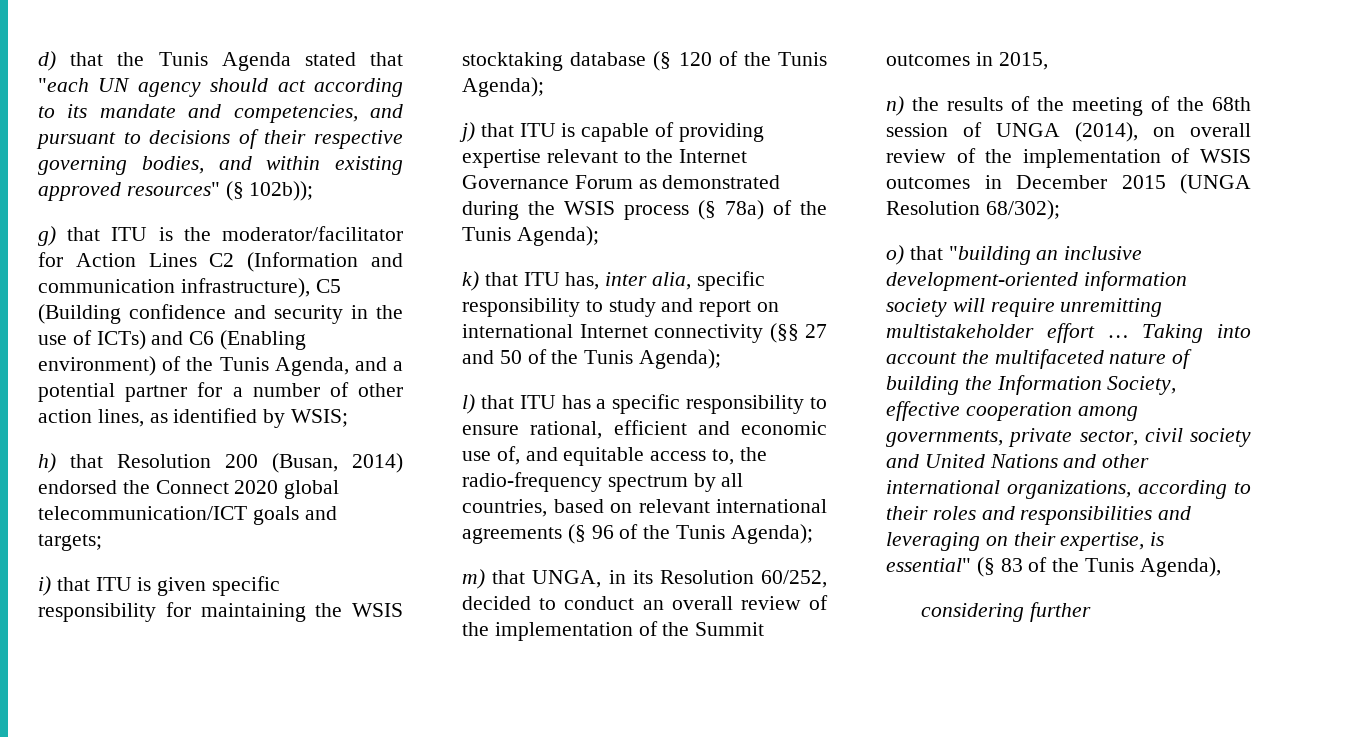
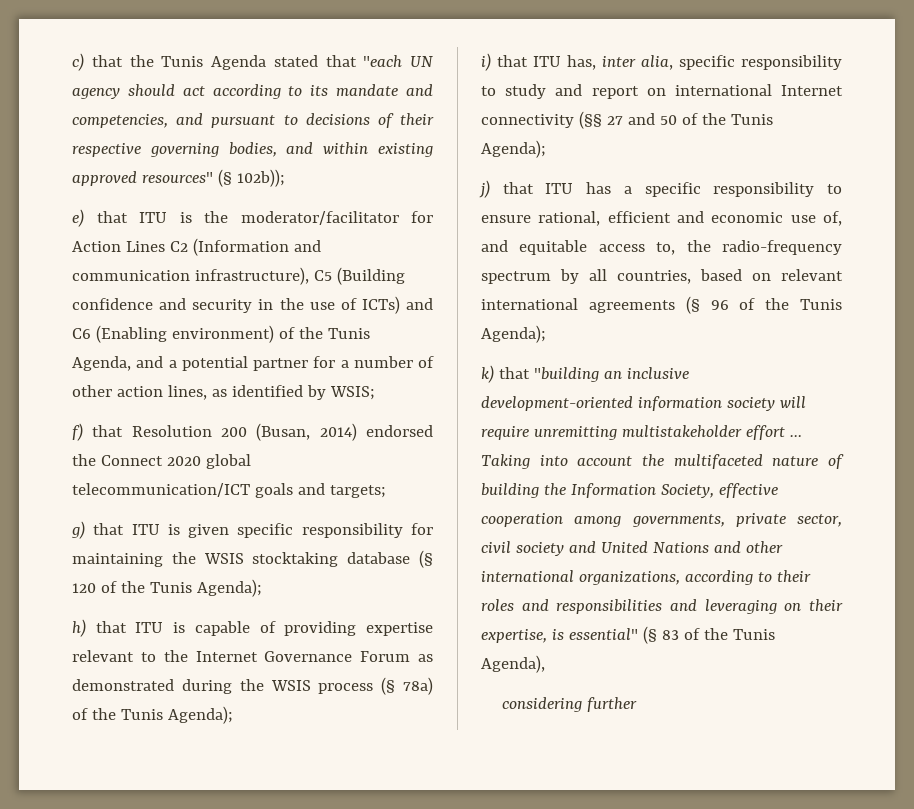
- d) that the Tunis Agenda stated that "each UN agency should act according to its mandate and competencies, and pursuant to decisions of their respective governing bodies, and within existing approved resources" (§ 102b));
+ c) that the Tunis Agenda stated that "each UN agency should act according to its mandate and competencies, and pursuant to decisions of their respective governing bodies, and within existing approved resources" (§ 102b));
- g) that ITU is the moderator/facilitator for Action Lines C2 (Information and communication infrastructure), C5 (Building confidence and security in the use of ICTs) and C6 (Enabling environment) of the Tunis Agenda, and a potential partner for a number of other action lines, as identified by WSIS;
+ e) that ITU is the moderator/facilitator for Action Lines C2 (Information and communication infrastructure), C5 (Building confidence and security in the use of ICTs) and C6 (Enabling environment) of the Tunis Agenda, and a potential partner for a number of other action lines, as identified by WSIS;
- h) that Resolution 200 (Busan, 2014) endorsed the Connect 2020 global telecommunication/ICT goals and targets;
+ f) that Resolution 200 (Busan, 2014) endorsed the Connect 2020 global telecommunication/ICT goals and targets;
- i) that ITU is given specific responsibility for maintaining the WSIS stocktaking database (§ 120 of the Tunis Agenda);
+ g) that ITU is given specific responsibility for maintaining the WSIS stocktaking database (§ 120 of the Tunis Agenda);
- j) that ITU is capable of providing expertise relevant to the Internet Governance Forum as demonstrated during the WSIS process (§ 78a) of the Tunis Agenda);
+ h) that ITU is capable of providing expertise relevant to the Internet Governance Forum as demonstrated during the WSIS process (§ 78a) of the Tunis Agenda);
- k) that ITU has, inter alia, specific responsibility to study and report on international Internet connectivity (§§ 27 and 50 of the Tunis Agenda);
+ i) that ITU has, inter alia, specific responsibility to study and report on international Internet connectivity (§§ 27 and 50 of the Tunis Agenda);
- l) that ITU has a specific responsibility to ensure rational, efficient and economic use of, and equitable access to, the radio-frequency spectrum by all countries, based on relevant international agreements (§ 96 of the Tunis Agenda);
+ j) that ITU has a specific responsibility to ensure rational, efficient and economic use of, and equitable access to, the radio-frequency spectrum by all countries, based on relevant international agreements (§ 96 of the Tunis Agenda);
- m) that UNGA, in its Resolution 60/252, decided to conduct an overall review of the implementation of the Summit outcomes in 2015,
- n) the results of the meeting of the 68th session of UNGA (2014), on overall review of the implementation of WSIS outcomes in December 2015 (UNGA Resolution 68/302);
- o) that "building an inclusive development-oriented information society will require unremitting multistakeholder effort …
+ k) that "building an inclusive development-oriented information society will require unremitting multistakeholder effort …

